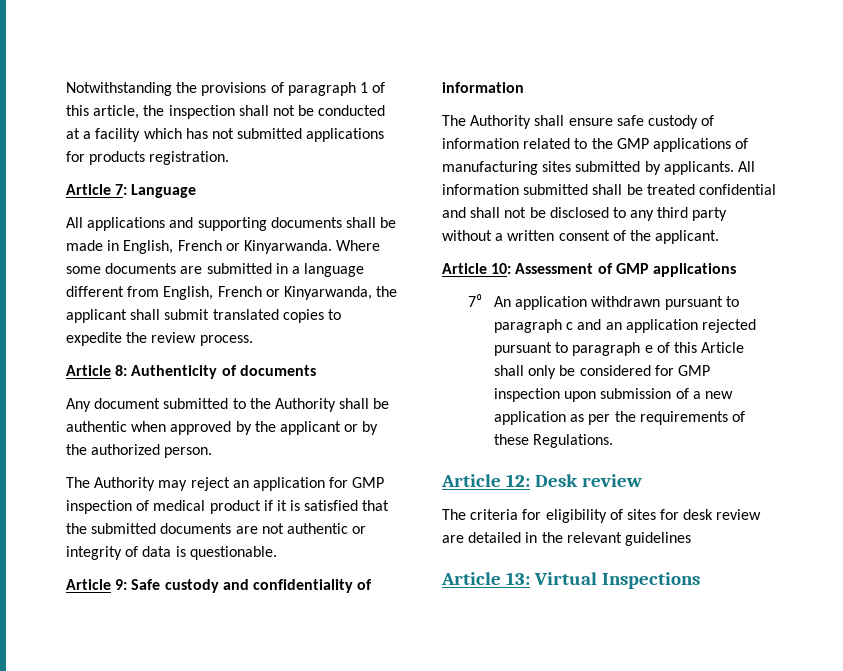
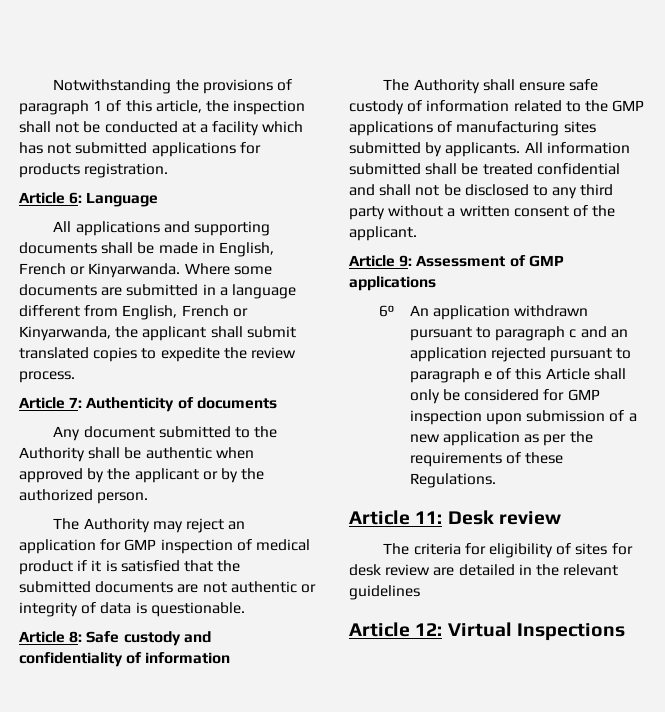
- Article 7: Language
+ Article 6: Language
- Article 8: Authenticity of documents
+ Article 7: Authenticity of documents
- Article 9: Safe custody and confidentiality of information
+ Article 8: Safe custody and confidentiality of information
- Article 10: Assessment of GMP applications
+ Article 9: Assessment of GMP applications
- 7⁰ An application withdrawn pursuant to paragraph c and an application rejected pursuant to paragraph e of this Article shall only be considered for GMP inspection upon submission of a new application as per the requirements of these Regulations.
+ 6⁰ An application withdrawn pursuant to paragraph c and an application rejected pursuant to paragraph e of this Article shall only be considered for GMP inspection upon submission of a new application as per the requirements of these Regulations.
- Article 12: Desk review
+ Article 11: Desk review
- Article 13: Virtual Inspections
+ Article 12: Virtual Inspections

